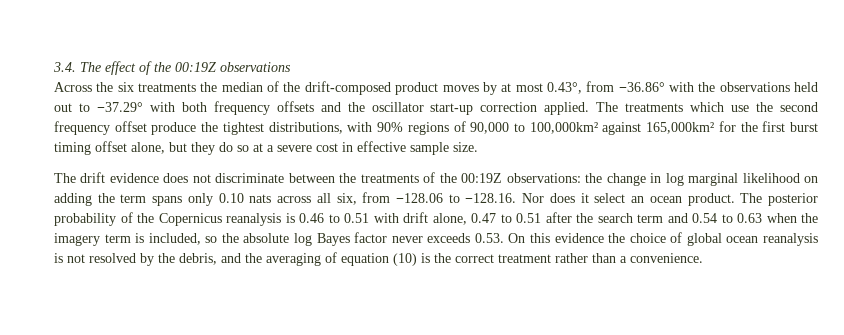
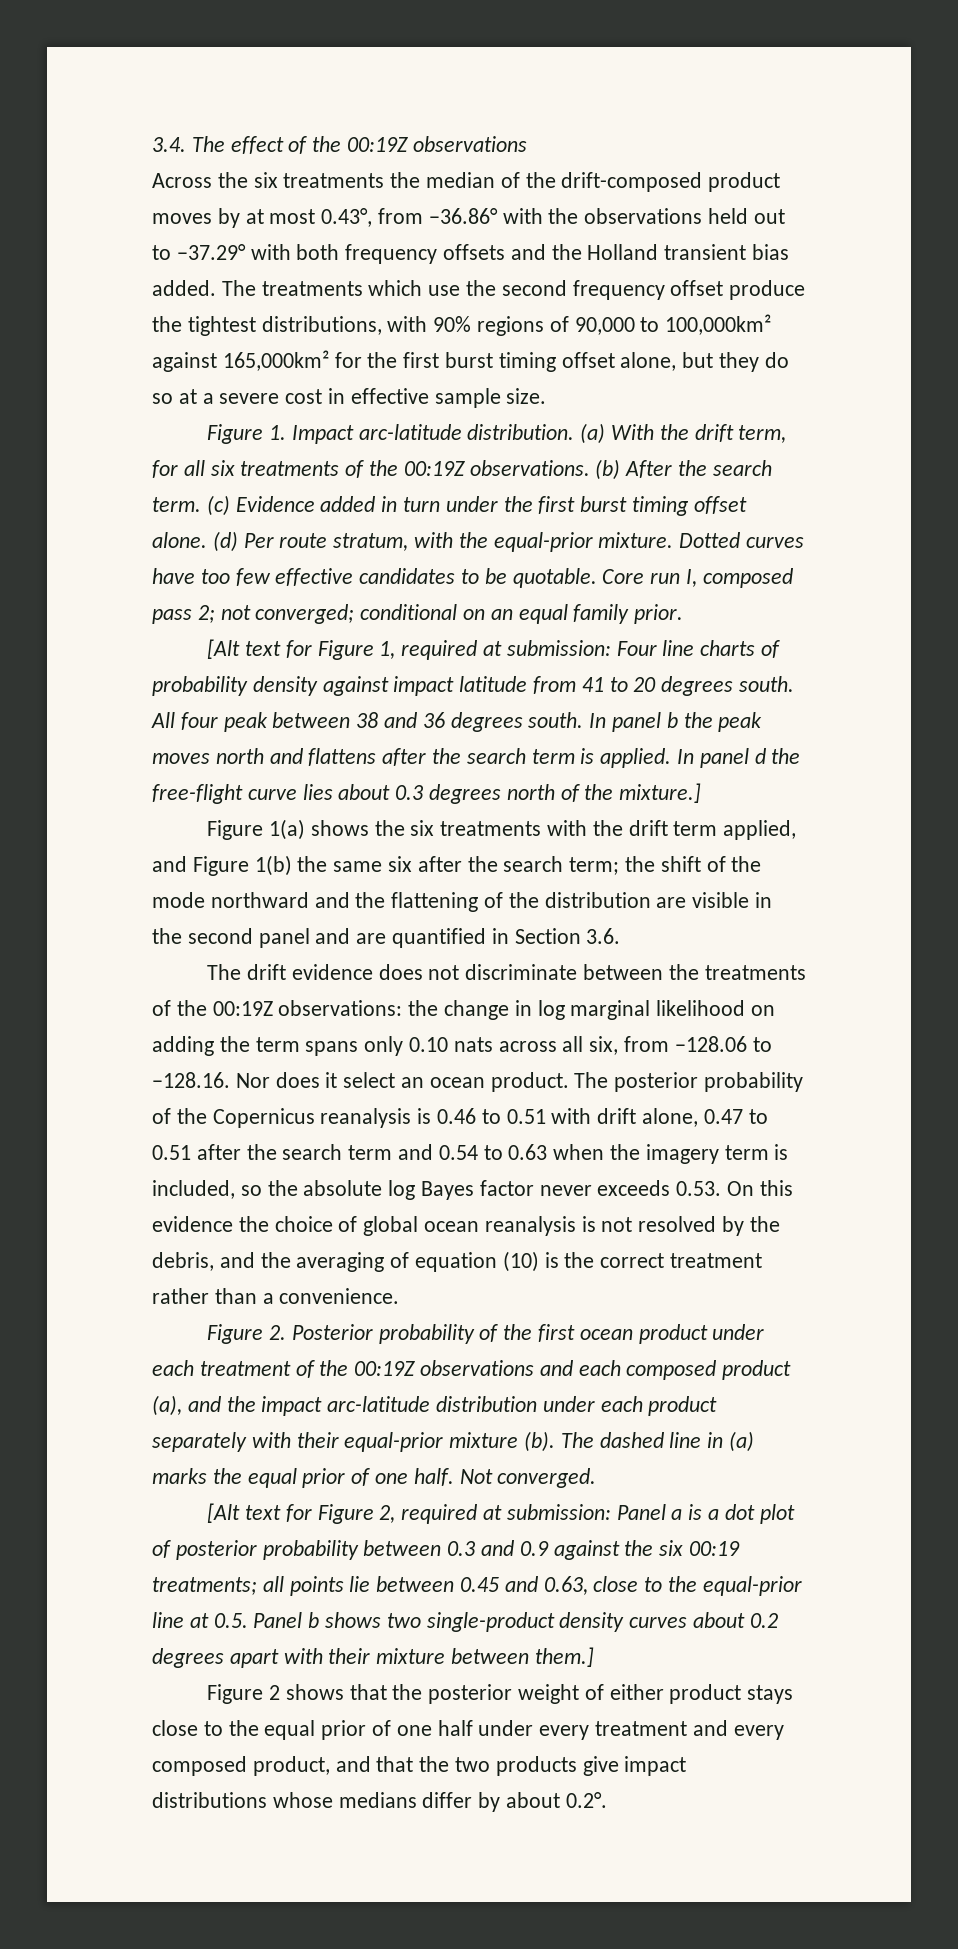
- Across the six treatments the median of the drift-composed product moves by at most 0.43°, from −36.86° with the observations held out to −37.29° with both frequency offsets and the oscillator start-up correction applied.
+ Across the six treatments the median of the drift-composed product moves by at most 0.43°, from −36.86° with the observations held out to −37.29° with both frequency offsets and the Holland transient bias added.
+ Figure 1. Impact arc-latitude distribution. (a) With the drift term, for all six treatments of the 00:19Z observations. (b) After the search term. (c) Evidence added in turn under the first burst timing offset alone. (d) Per route stratum, with the equal-prior mixture. Dotted curves have too few effective candidates to be quotable. Core run I, composed pass 2; not converged; conditional on an equal family prior.
+ [Alt text for Figure 1, required at submission: Four line charts of probability density against impact latitude from 41 to 20 degrees south. All four peak between 38 and 36 degrees south. In panel b the peak moves north and flattens after the search term is applied. In panel d the free-flight curve lies about 0.3 degrees north of the mixture.]
+ Figure 1(a) shows the six treatments with the drift term applied, and Figure 1(b) the same six after the search term; the shift of the mode northward and the flattening of the distribution are visible in the second panel and are quantified in Section 3.6.
+ Figure 2. Posterior probability of the first ocean product under each treatment of the 00:19Z observations and each composed product (a), and the impact arc-latitude distribution under each product separately with their equal-prior mixture (b). The dashed line in (a) marks the equal prior of one half. Not converged.
+ [Alt text for Figure 2, required at submission: Panel a is a dot plot of posterior probability between 0.3 and 0.9 against the six 00:19 treatments; all points lie between 0.45 and 0.63, close to the equal-prior line at 0.5. Panel b shows two single-product density curves about 0.2 degrees apart with their mixture between them.]
+ Figure 2 shows that the posterior weight of either product stays close to the equal prior of one half under every treatment and every composed product, and that the two products give impact distributions whose medians differ by about 0.2°.

